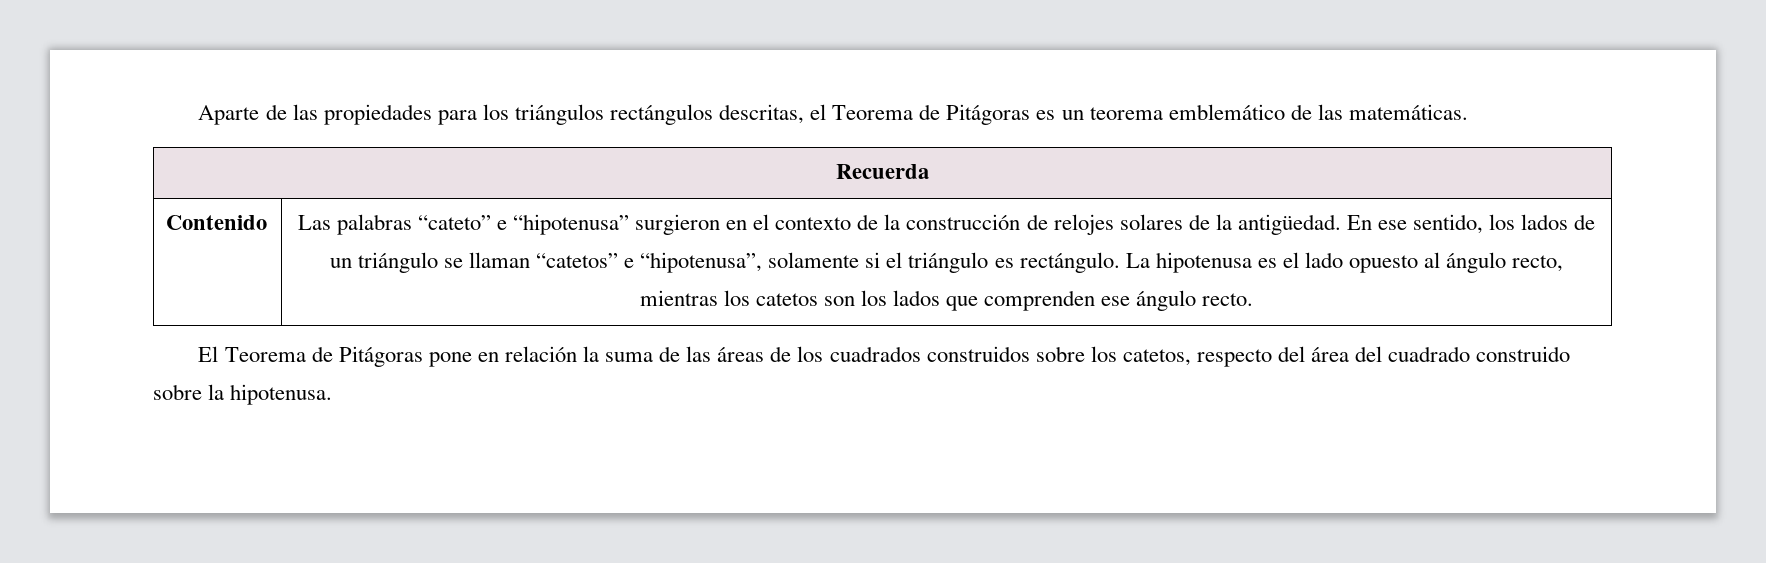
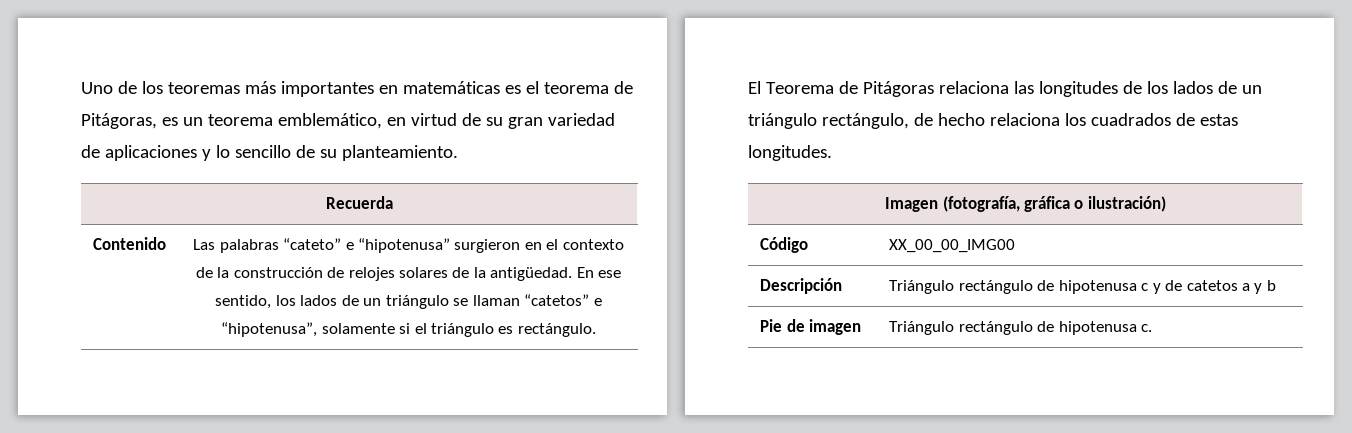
- Aparte de las propiedades para los triángulos rectángulos descritas, el Teorema de Pitágoras es un teorema emblemático de las matemáticas.
+ Uno de los teoremas más importantes en matemáticas es el teorema de Pitágoras, es un teorema emblemático, en virtud de su gran variedad de aplicaciones y lo sencillo de su planteamiento.
- En ese sentido, los lados de un triángulo se llaman “catetos” e “hipotenusa”, solamente si el triángulo es rectángulo. La hipotenusa es el lado opuesto al ángulo recto, mientras los catetos son los lados que comprenden ese ángulo recto.
- El Teorema de Pitágoras pone en relación la suma de las áreas de los cuadrados construidos sobre los catetos, respecto del área del cuadrado construido sobre la hipotenusa.
+ En ese sentido, los lados de un triángulo se llaman “catetos” e “hipotenusa”, solamente si el triángulo es rectángulo.
+ El Teorema de Pitágoras relaciona las longitudes de los lados de un triángulo rectángulo, de hecho relaciona los cuadrados de estas longitudes.
+ Imagen (fotografía, gráfica o ilustración)
+ Código | XX_00_00_IMG00
+ Descripción | Triángulo rectángulo de hipotenusa c y de catetos a y b
+ Pie de imagen | Triángulo rectángulo de hipotenusa c.

